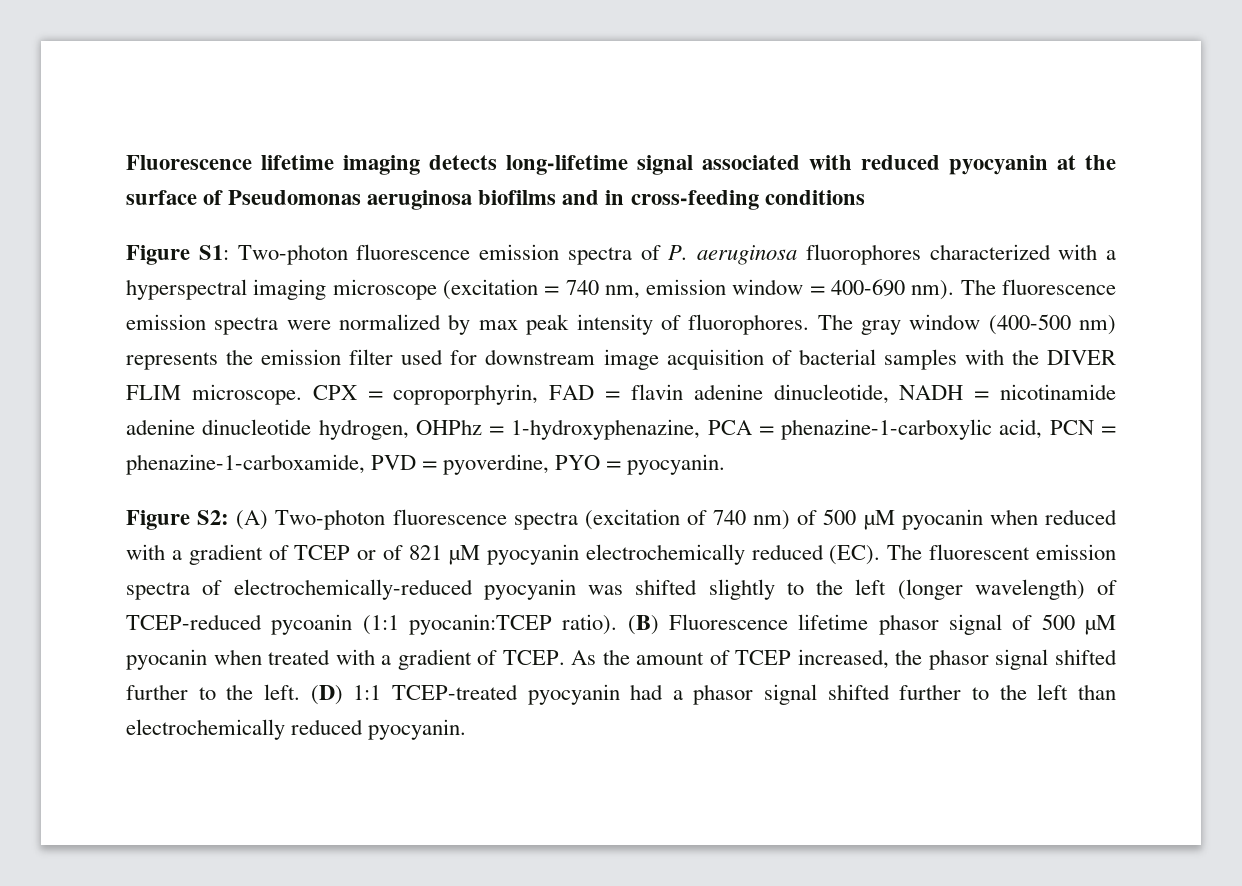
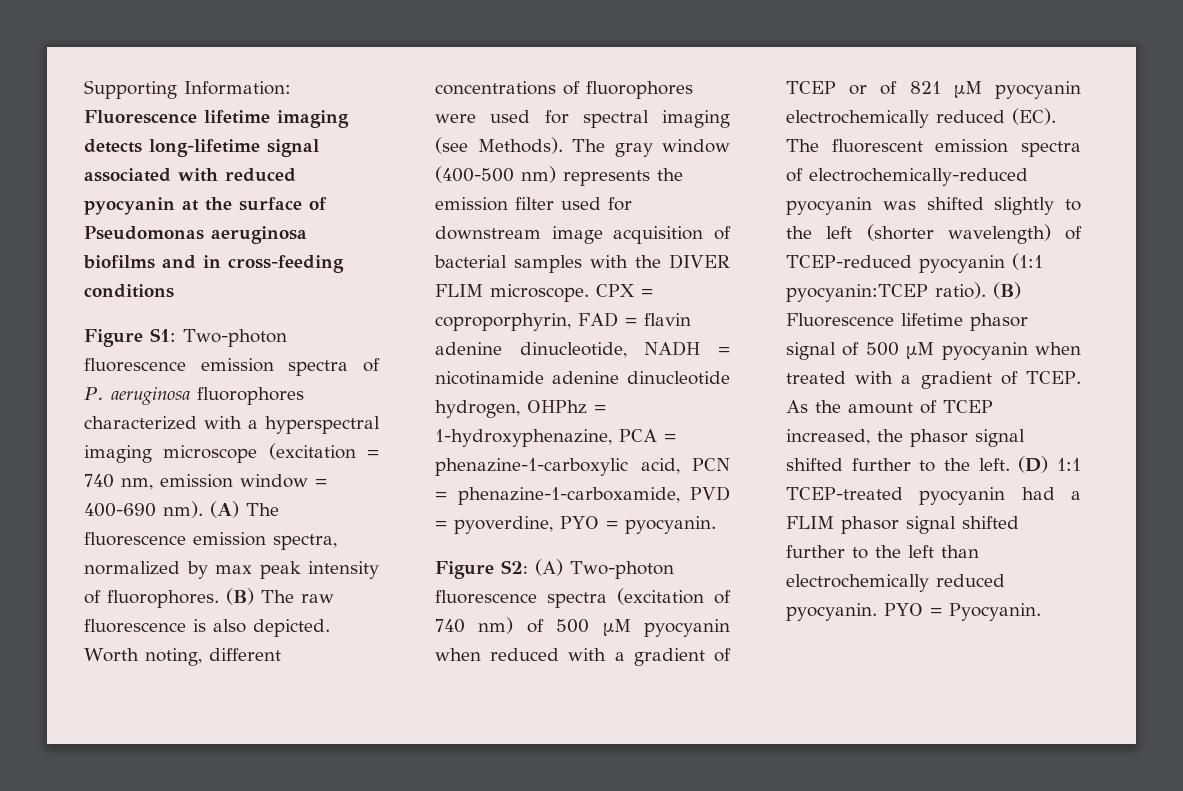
- Fluorescence lifetime imaging detects long-lifetime signal associated with reduced pyocyanin at the surface of Pseudomonas aeruginosa biofilms and in cross-feeding conditions
+ Supporting Information: Fluorescence lifetime imaging detects long-lifetime signal associated with reduced pyocyanin at the surface of Pseudomonas aeruginosa biofilms and in cross-feeding conditions
- The fluorescence emission spectra were normalized by max peak intensity of fluorophores.
+ (A) The fluorescence emission spectra, normalized by max peak intensity of fluorophores.
+ (B) The raw fluorescence is also depicted. Worth noting, different concentrations of fluorophores were used for spectral imaging (see Methods).
- Figure S2: (A) Two-photon fluorescence spectra (excitation of 740 nm) of 500 µM pyocanin when reduced with a gradient of TCEP or of 821 µM pyocyanin electrochemically reduced (EC). The fluorescent emission spectra of electrochemically-reduced pyocyanin was shifted slightly to the left (longer wavelength) of TCEP-reduced pycoanin (1:1 pyocanin:TCEP ratio).
+ Figure S2: (A) Two-photon fluorescence spectra (excitation of 740 nm) of 500 µM pyocyanin when reduced with a gradient of TCEP or of 821 µM pyocyanin electrochemically reduced (EC). The fluorescent emission spectra of electrochemically-reduced pyocyanin was shifted slightly to the left (shorter wavelength) of TCEP-reduced pyocyanin (1:1 pyocyanin:TCEP ratio).
- (B) Fluorescence lifetime phasor signal of 500 µM pyocanin when treated with a gradient of TCEP.
+ (B) Fluorescence lifetime phasor signal of 500 µM pyocyanin when treated with a gradient of TCEP.
- (D) 1:1 TCEP-treated pyocyanin had a phasor signal shifted further to the left than electrochemically reduced pyocyanin.
+ (D) 1:1 TCEP-treated pyocyanin had a FLIM phasor signal shifted further to the left than electrochemically reduced pyocyanin.
+ PYO = Pyocyanin.

